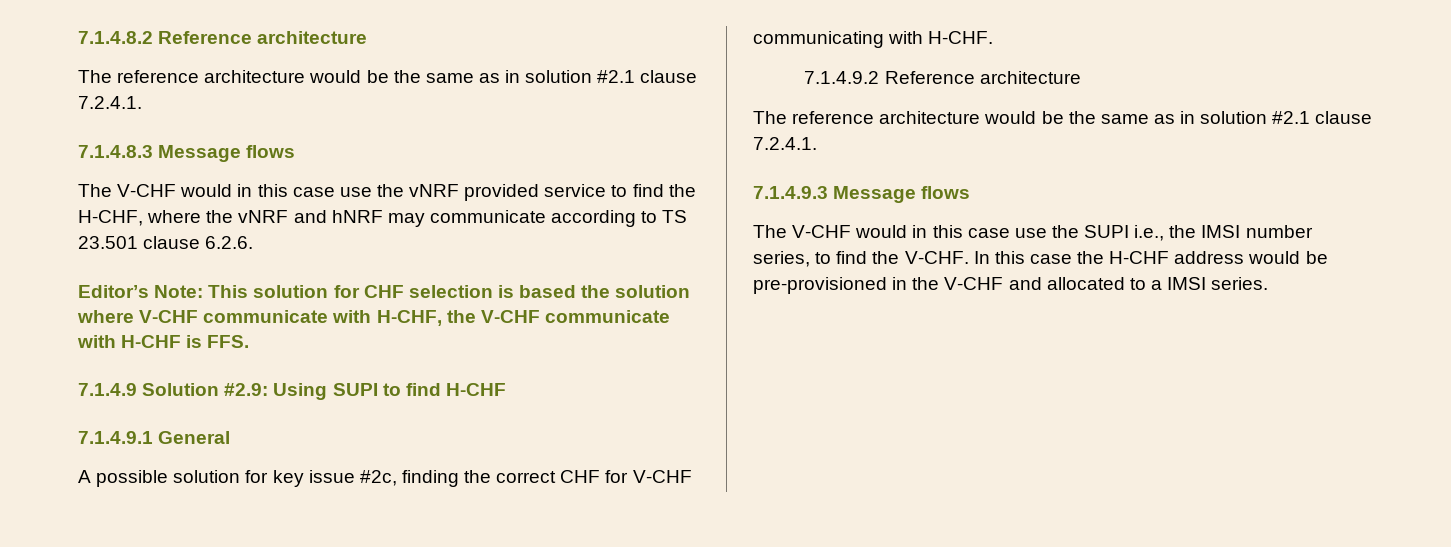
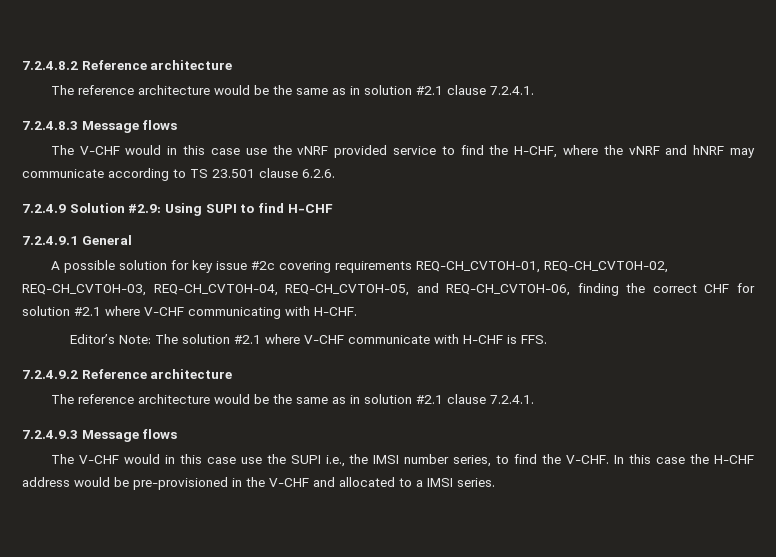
- 7.1.4.8.2 Reference architecture
+ 7.2.4.8.2 Reference architecture
- 7.1.4.8.3 Message flows
+ 7.2.4.8.3 Message flows
- Editor’s Note: This solution for CHF selection is based the solution where V-CHF communicate with H-CHF, the V-CHF communicate with H-CHF is FFS.
- 7.1.4.9 Solution #2.9: Using SUPI to find H-CHF
+ 7.2.4.9 Solution #2.9: Using SUPI to find H-CHF
- 7.1.4.9.1 General
+ 7.2.4.9.1 General
- A possible solution for key issue #2c, finding the correct CHF for V-CHF communicating with H-CHF.
+ A possible solution for key issue #2c covering requirements REQ-CH_CVTOH-01, REQ-CH_CVTOH-02, REQ-CH_CVTOH-03, REQ-CH_CVTOH-04, REQ-CH_CVTOH-05, and REQ-CH_CVTOH-06, finding the correct CHF for solution #2.1 where V-CHF communicating with H-CHF.
- 7.1.4.9.2 Reference architecture
+ Editor’s Note: The solution #2.1 where V-CHF communicate with H-CHF is FFS.
+ 7.2.4.9.2 Reference architecture
- 7.1.4.9.3 Message flows
+ 7.2.4.9.3 Message flows

